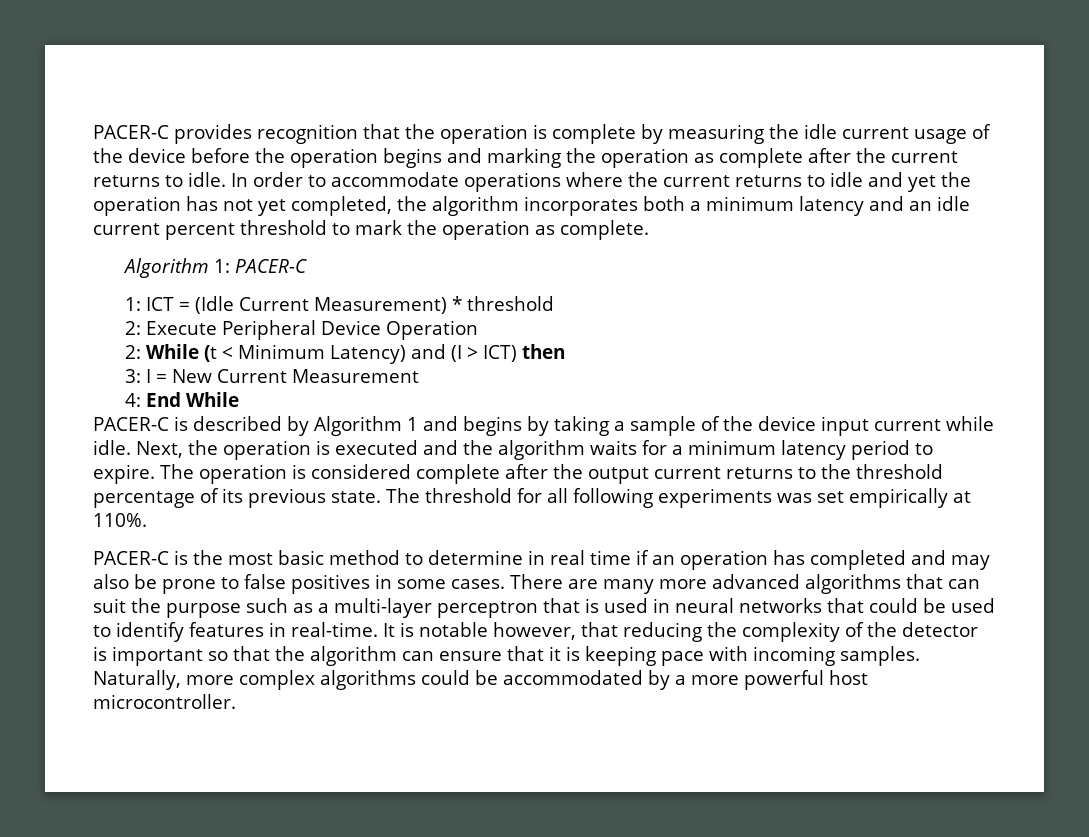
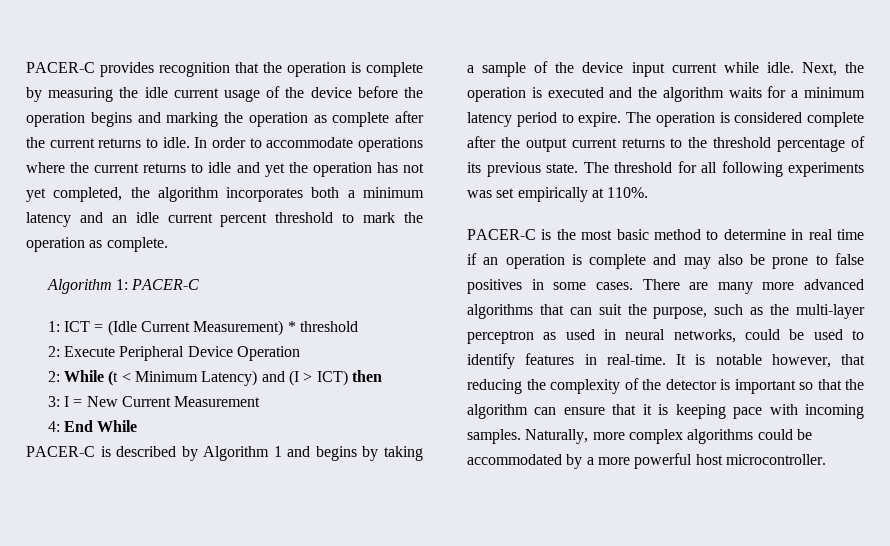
- PACER-C is the most basic method to determine in real time if an operation has completed and may also be prone to false positives in some cases.
+ PACER-C is the most basic method to determine in real time if an operation is complete and may also be prone to false positives in some cases.
- There are many more advanced algorithms that can suit the purpose such as a multi-layer perceptron that is used in neural networks that could be used to identify features in real-time.
+ There are many more advanced algorithms that can suit the purpose, such as the multi-layer perceptron as used in neural networks, could be used to identify features in real-time.

